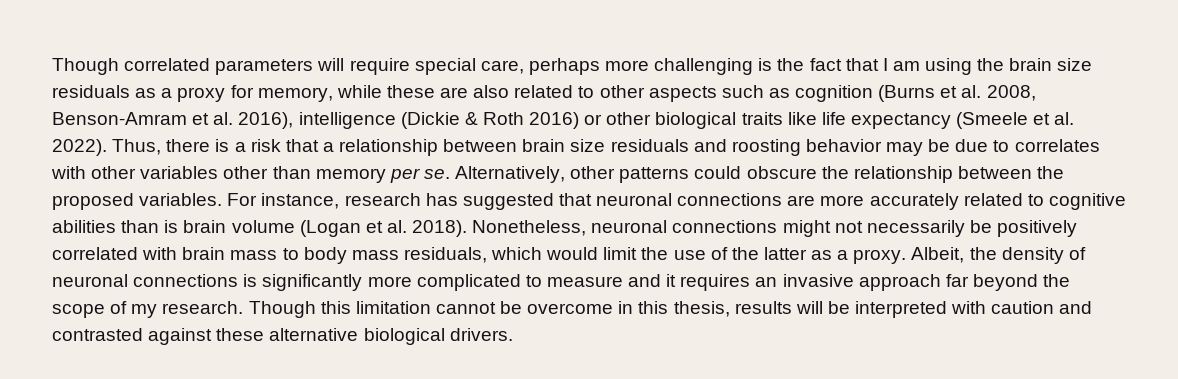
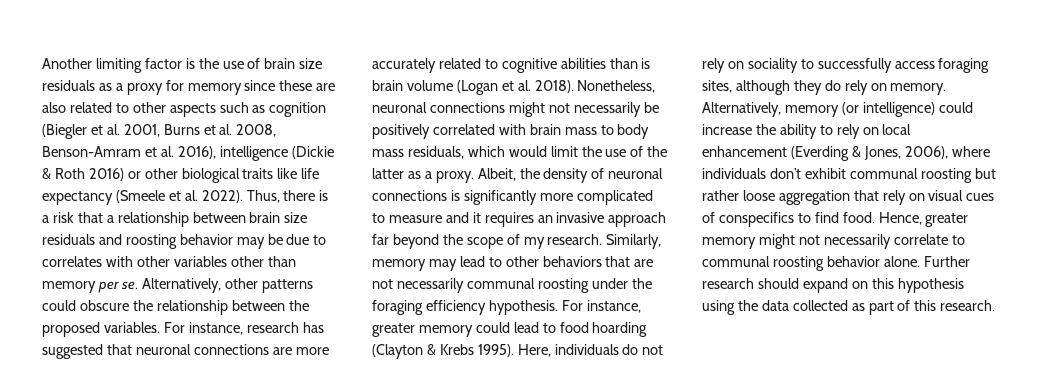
- Though correlated parameters will require special care, perhaps more challenging is the fact that I am using the brain size residuals as a proxy for memory, while these are also related to other aspects such as cognition (Burns et al. 2008, Benson-Amram et al. 2016), intelligence (Dickie & Roth 2016) or other biological traits like life expectancy (Smeele et al. 2022).
+ Another limiting factor is the use of brain size residuals as a proxy for memory since these are also related to other aspects such as cognition (Biegler et al. 2001, Burns et al. 2008, Benson-Amram et al. 2016), intelligence (Dickie & Roth 2016) or other biological traits like life expectancy (Smeele et al. 2022).
- Though this limitation cannot be overcome in this thesis, results will be interpreted with caution and contrasted against these alternative biological drivers.
+ Similarly, memory may lead to other behaviors that are not necessarily communal roosting under the foraging efficiency hypothesis. For instance, greater memory could lead to food hoarding (Clayton & Krebs 1995). Here, individuals do not rely on sociality to successfully access foraging sites, although they do rely on memory. Alternatively, memory (or intelligence) could increase the ability to rely on local enhancement (Everding & Jones, 2006), where individuals don’t exhibit communal roosting but rather loose aggregation that rely on visual cues of conspecifics to find food. Hence, greater memory might not necessarily correlate to communal roosting behavior alone. Further research should expand on this hypothesis using the data collected as part of this research.

